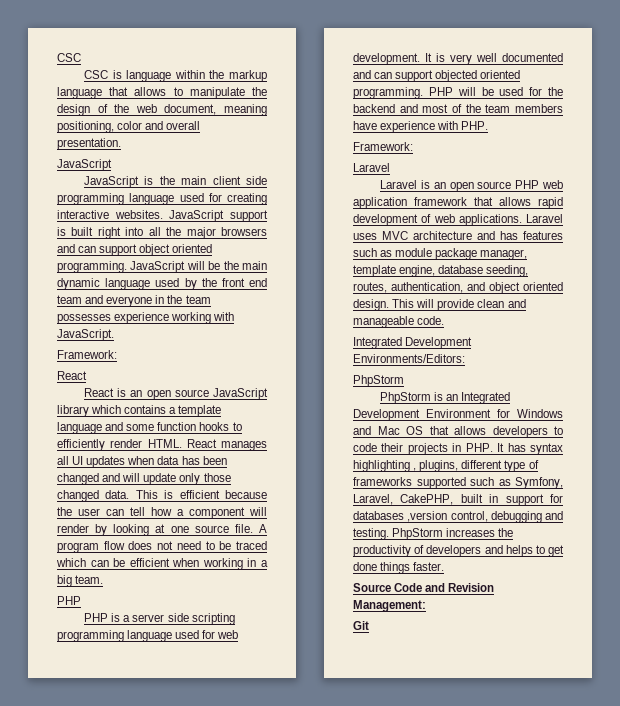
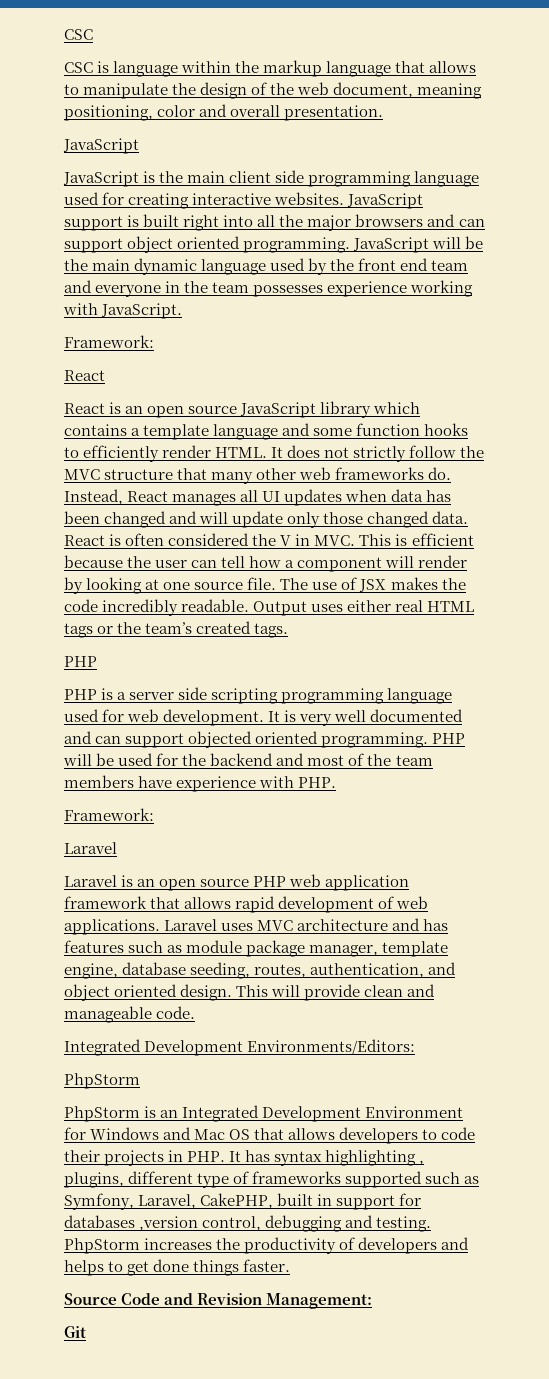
- React manages all UI updates when data has been changed and will update only those changed data.
+ It does not strictly follow the MVC structure that many other web frameworks do. Instead, React manages all UI updates when data has been changed and will update only those changed data.
- This is efficient because the user can tell how a component will render by looking at one source file.
+ React is often considered the V in MVC. This is efficient because the user can tell how a component will render by looking at one source file.
- A program flow does not need to be traced which can be efficient when working in a big team.
+ The use of JSX makes the code incredibly readable. Output uses either real HTML tags or the team’s created tags.

